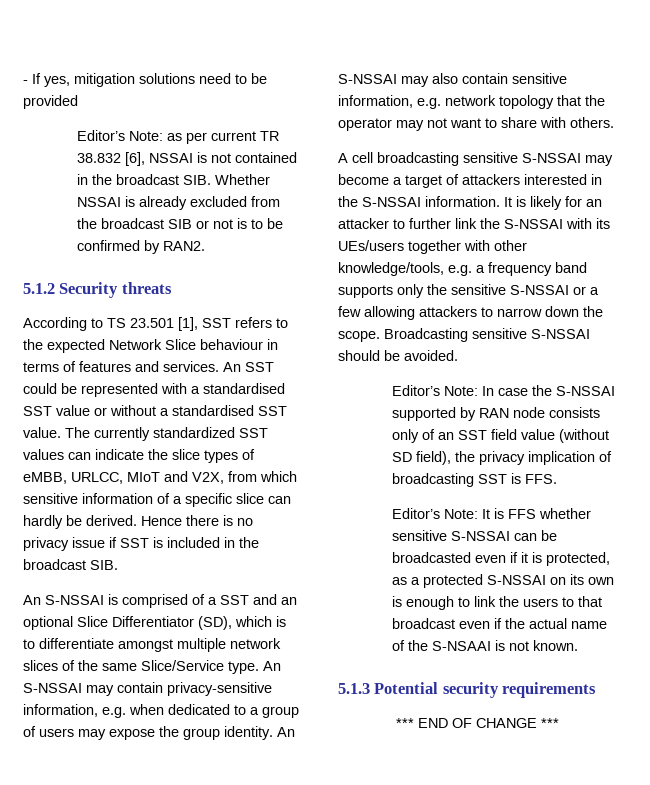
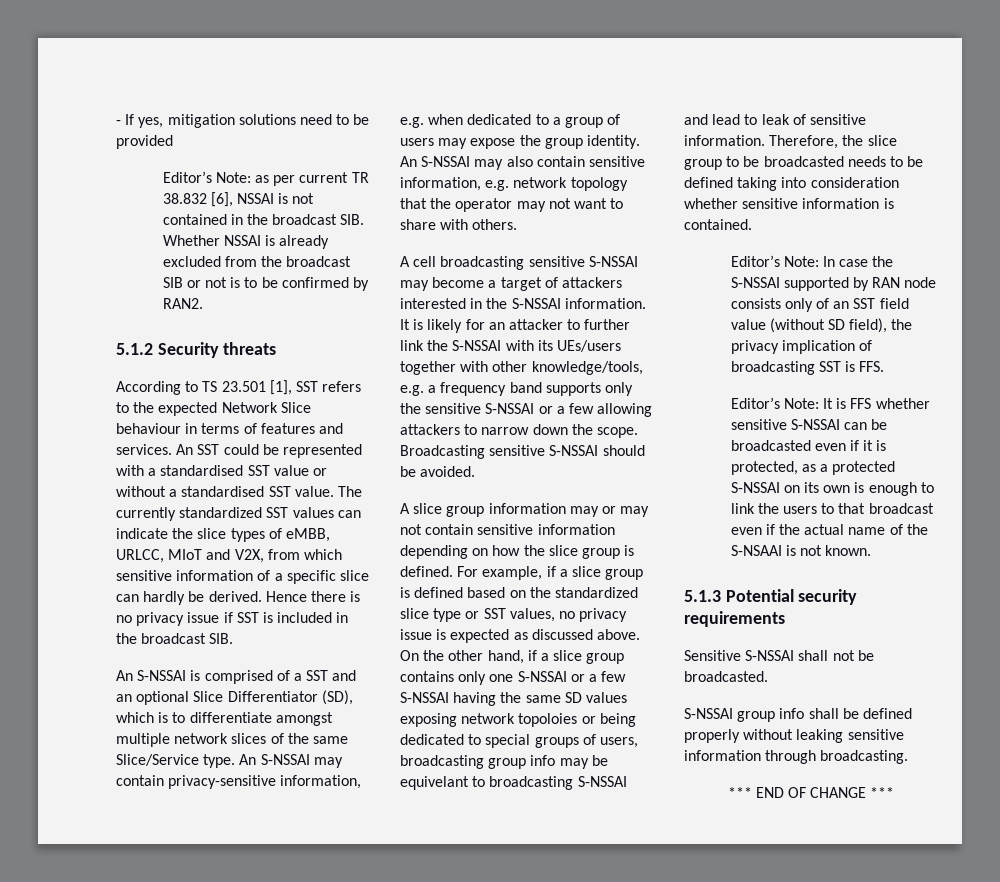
+ A slice group information may or may not contain sensitive information depending on how the slice group is defined. For example, if a slice group is defined based on the standardized slice type or SST values, no privacy issue is expected as discussed above. On the other hand, if a slice group contains only one S-NSSAI or a few S-NSSAI having the same SD values exposing network topoloies or being dedicated to special groups of users, broadcasting group info may be equivelant to broadcasting S-NSSAI and lead to leak of sensitive information. Therefore, the slice group to be broadcasted needs to be defined taking into consideration whether sensitive information is contained.
+ Sensitive S-NSSAI shall not be broadcasted.
+ S-NSSAI group info shall be defined properly without leaking sensitive information through broadcasting.

